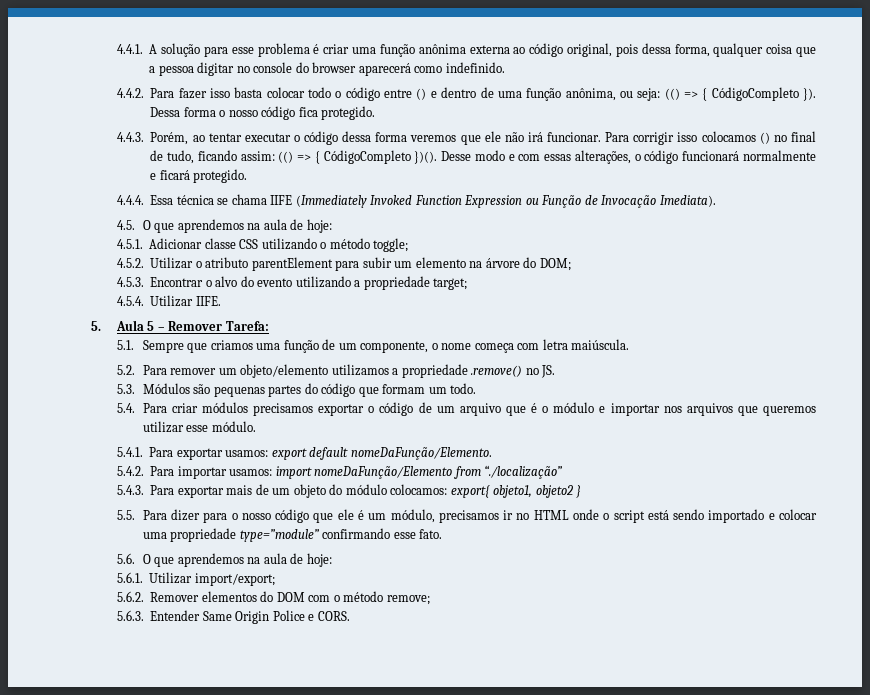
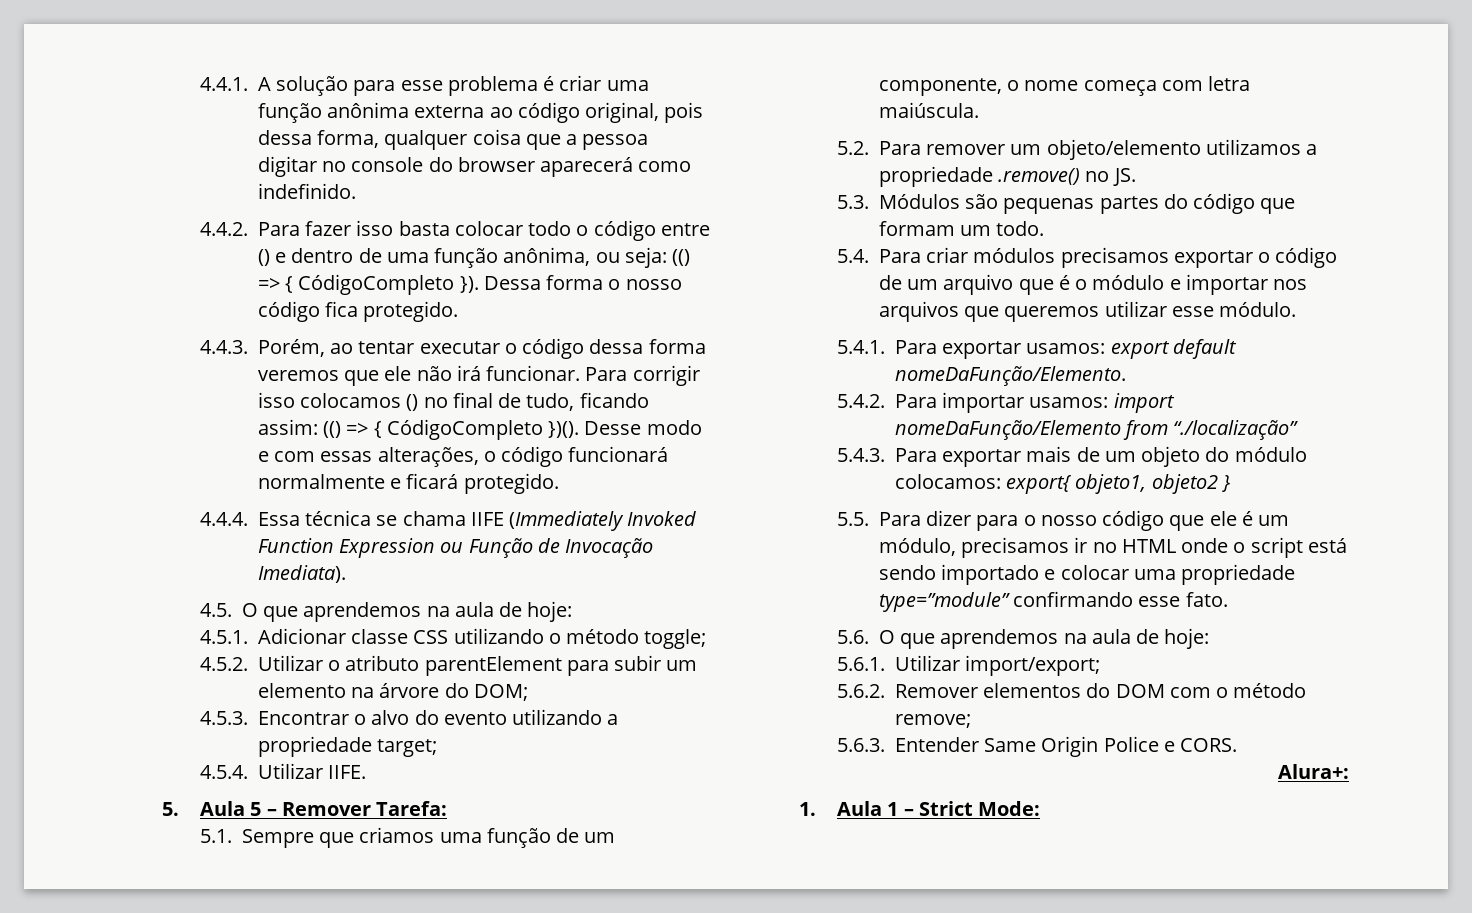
+ Alura+:
+ 1. Aula 1 – Strict Mode:

